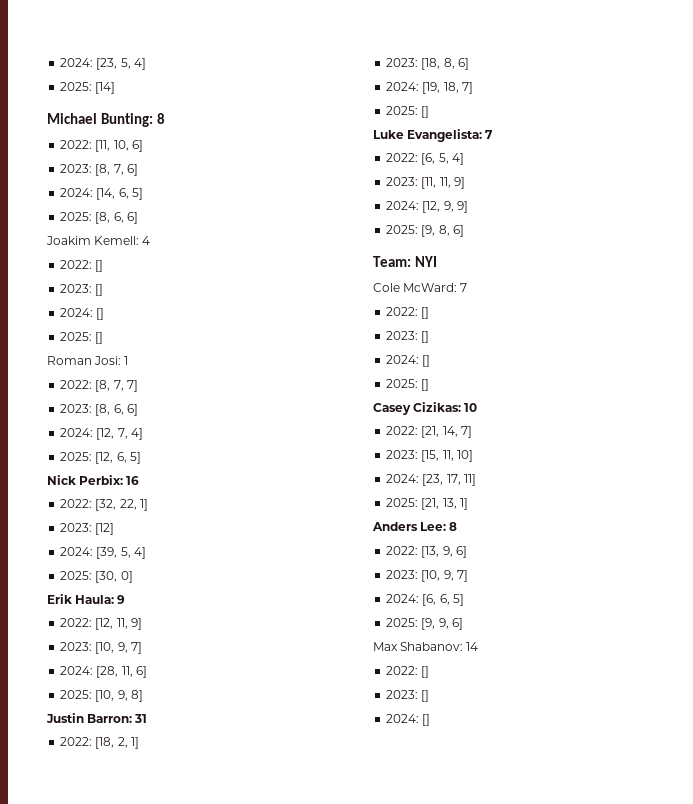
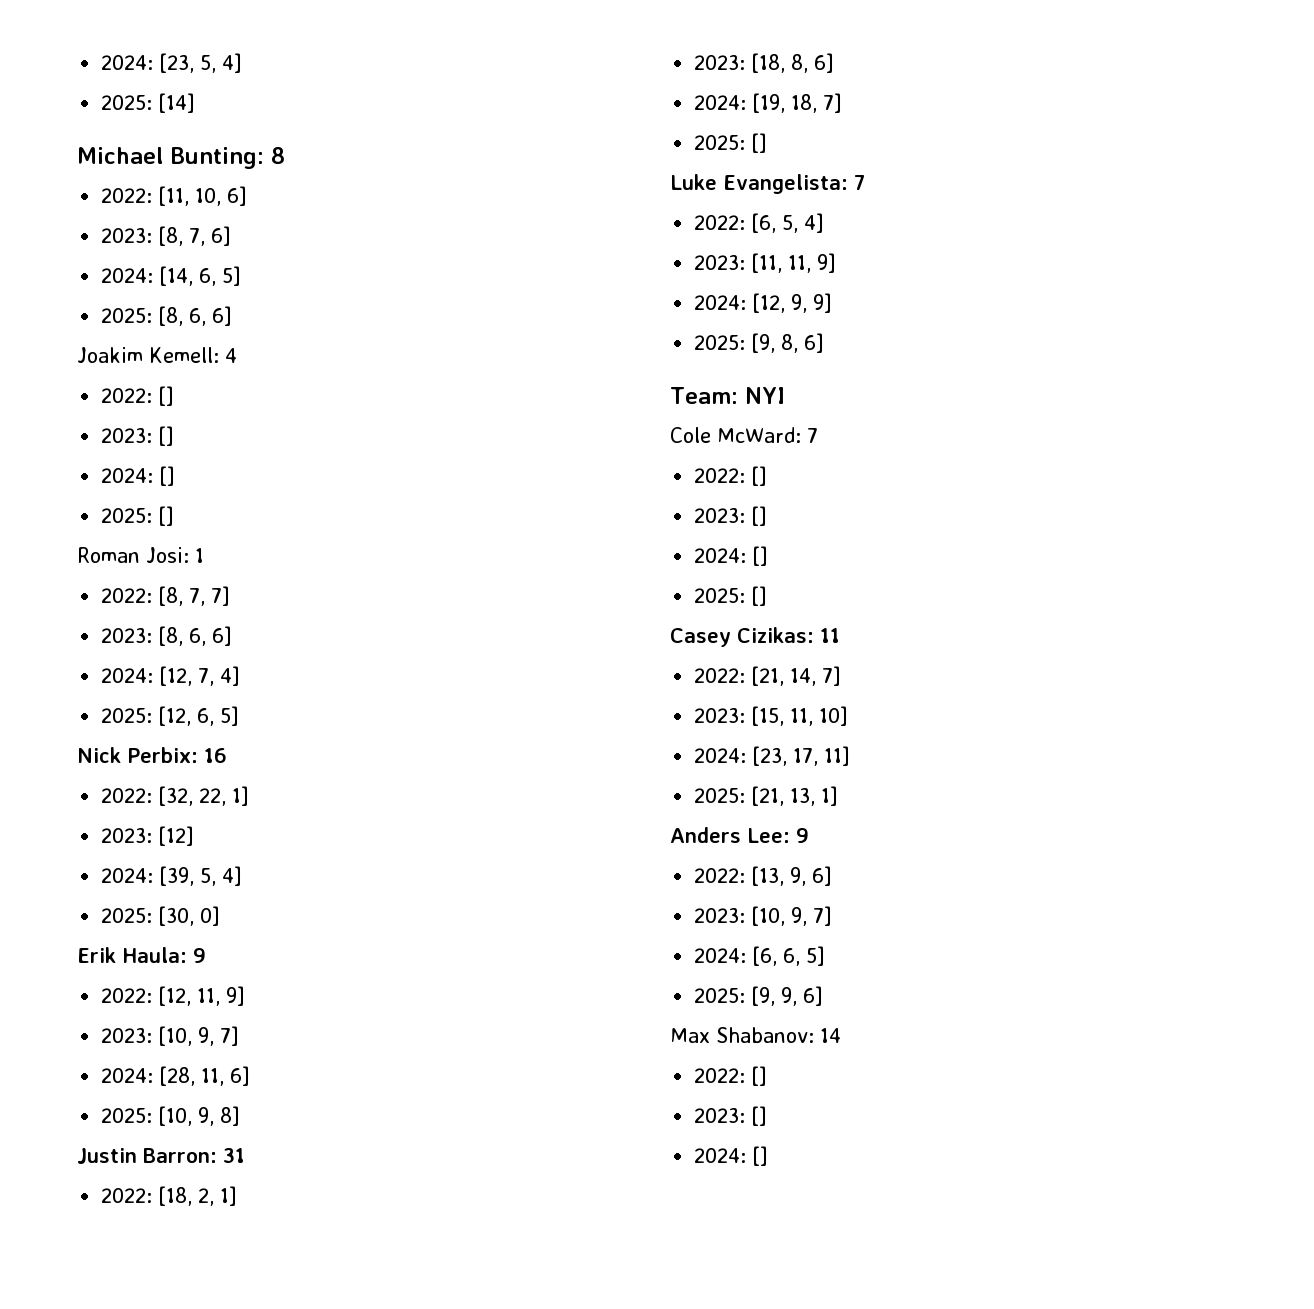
- Casey Cizikas: 10
+ Casey Cizikas: 11
- Anders Lee: 8
+ Anders Lee: 9

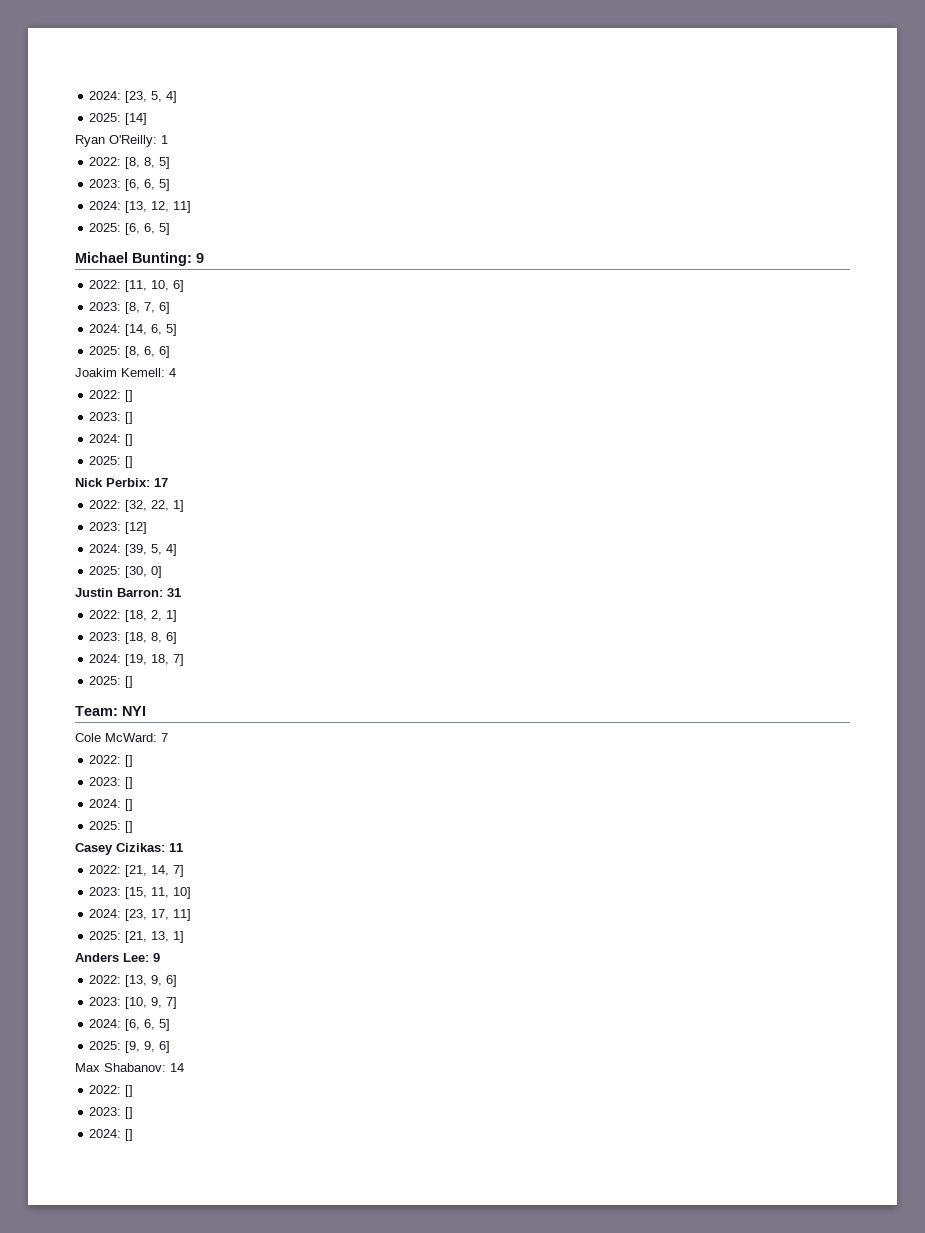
+ Ryan O'Reilly: 1
+ 2022: [8, 8, 5]
+ 2023: [6, 6, 5]
+ 2024: [13, 12, 11]
+ 2025: [6, 6, 5]
- Michael Bunting: 8
+ Michael Bunting: 9
- Roman Josi: 1
- 2022: [8, 7, 7]
- 2023: [8, 6, 6]
- 2024: [12, 7, 4]
- 2025: [12, 6, 5]
- Nick Perbix: 16
+ Nick Perbix: 17
- Erik Haula: 9
- 2022: [12, 11, 9]
- 2023: [10, 9, 7]
- 2024: [28, 11, 6]
- 2025: [10, 9, 8]
- Luke Evangelista: 7
- 2022: [6, 5, 4]
- 2023: [11, 11, 9]
- 2024: [12, 9, 9]
- 2025: [9, 8, 6]

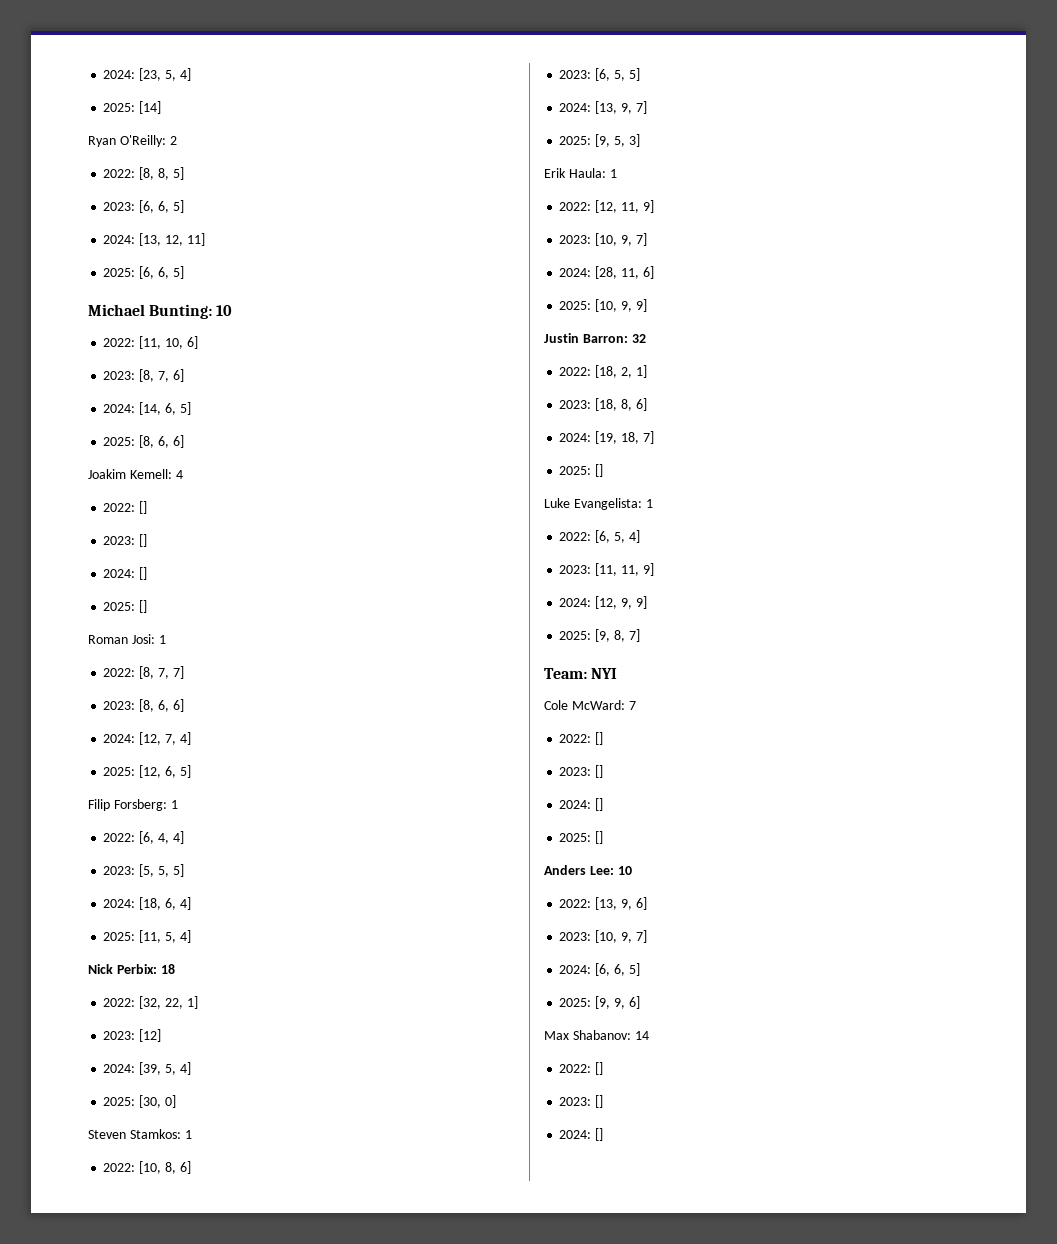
- Ryan O'Reilly: 1
+ Ryan O'Reilly: 2
- Michael Bunting: 9
+ Michael Bunting: 10
+ Roman Josi: 1
+ 2022: [8, 7, 7]
+ 2023: [8, 6, 6]
+ 2024: [12, 7, 4]
+ 2025: [12, 6, 5]
+ Filip Forsberg: 1
+ 2022: [6, 4, 4]
+ 2023: [5, 5, 5]
+ 2024: [18, 6, 4]
+ 2025: [11, 5, 4]
- Nick Perbix: 17
+ Nick Perbix: 18
+ Steven Stamkos: 1
+ 2022: [10, 8, 6]
+ 2023: [6, 5, 5]
+ 2024: [13, 9, 7]
+ 2025: [9, 5, 3]
+ Erik Haula: 1
+ 2022: [12, 11, 9]
+ 2023: [10, 9, 7]
+ 2024: [28, 11, 6]
+ 2025: [10, 9, 9]
- Justin Barron: 31
+ Justin Barron: 32
+ Luke Evangelista: 1
+ 2022: [6, 5, 4]
+ 2023: [11, 11, 9]
+ 2024: [12, 9, 9]
+ 2025: [9, 8, 7]
- Casey Cizikas: 11
- 2022: [21, 14, 7]
- 2023: [15, 11, 10]
- 2024: [23, 17, 11]
- 2025: [21, 13, 1]
- Anders Lee: 9
+ Anders Lee: 10

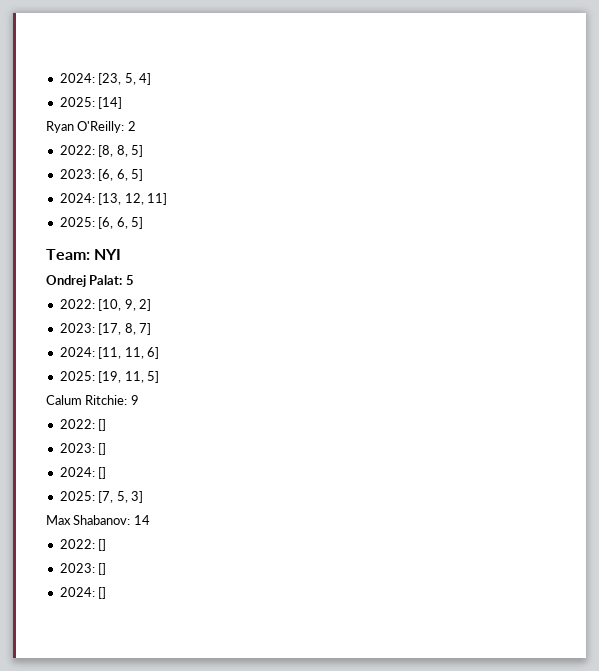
- Michael Bunting: 10
- 2022: [11, 10, 6]
- 2023: [8, 7, 6]
- 2024: [14, 6, 5]
- 2025: [8, 6, 6]
- Joakim Kemell: 4
+ Team: NYI
+ Ondrej Palat: 5
+ 2022: [10, 9, 2]
+ 2023: [17, 8, 7]
+ 2024: [11, 11, 6]
+ 2025: [19, 11, 5]
+ Calum Ritchie: 9
  2022: []
  2023: []
  2024: []
- 2025: []
- Roman Josi: 1
- 2022: [8, 7, 7]
- 2023: [8, 6, 6]
- 2024: [12, 7, 4]
- 2025: [12, 6, 5]
- Filip Forsberg: 1
- 2022: [6, 4, 4]
- 2023: [5, 5, 5]
- 2024: [18, 6, 4]
- 2025: [11, 5, 4]
- Nick Perbix: 18
- 2022: [32, 22, 1]
- 2023: [12]
- 2024: [39, 5, 4]
- 2025: [30, 0]
- Steven Stamkos: 1
- 2022: [10, 8, 6]
- 2023: [6, 5, 5]
- 2024: [13, 9, 7]
- 2025: [9, 5, 3]
- Erik Haula: 1
- 2022: [12, 11, 9]
- 2023: [10, 9, 7]
- 2024: [28, 11, 6]
- 2025: [10, 9, 9]
- Justin Barron: 32
- 2022: [18, 2, 1]
- 2023: [18, 8, 6]
- 2024: [19, 18, 7]
- 2025: []
- Luke Evangelista: 1
- 2022: [6, 5, 4]
- 2023: [11, 11, 9]
- 2024: [12, 9, 9]
- 2025: [9, 8, 7]
- Team: NYI
- Cole McWard: 7
- 2022: []
- 2023: []
- 2024: []
- 2025: []
- Anders Lee: 10
- 2022: [13, 9, 6]
- 2023: [10, 9, 7]
- 2024: [6, 6, 5]
- 2025: [9, 9, 6]
+ 2025: [7, 5, 3]

